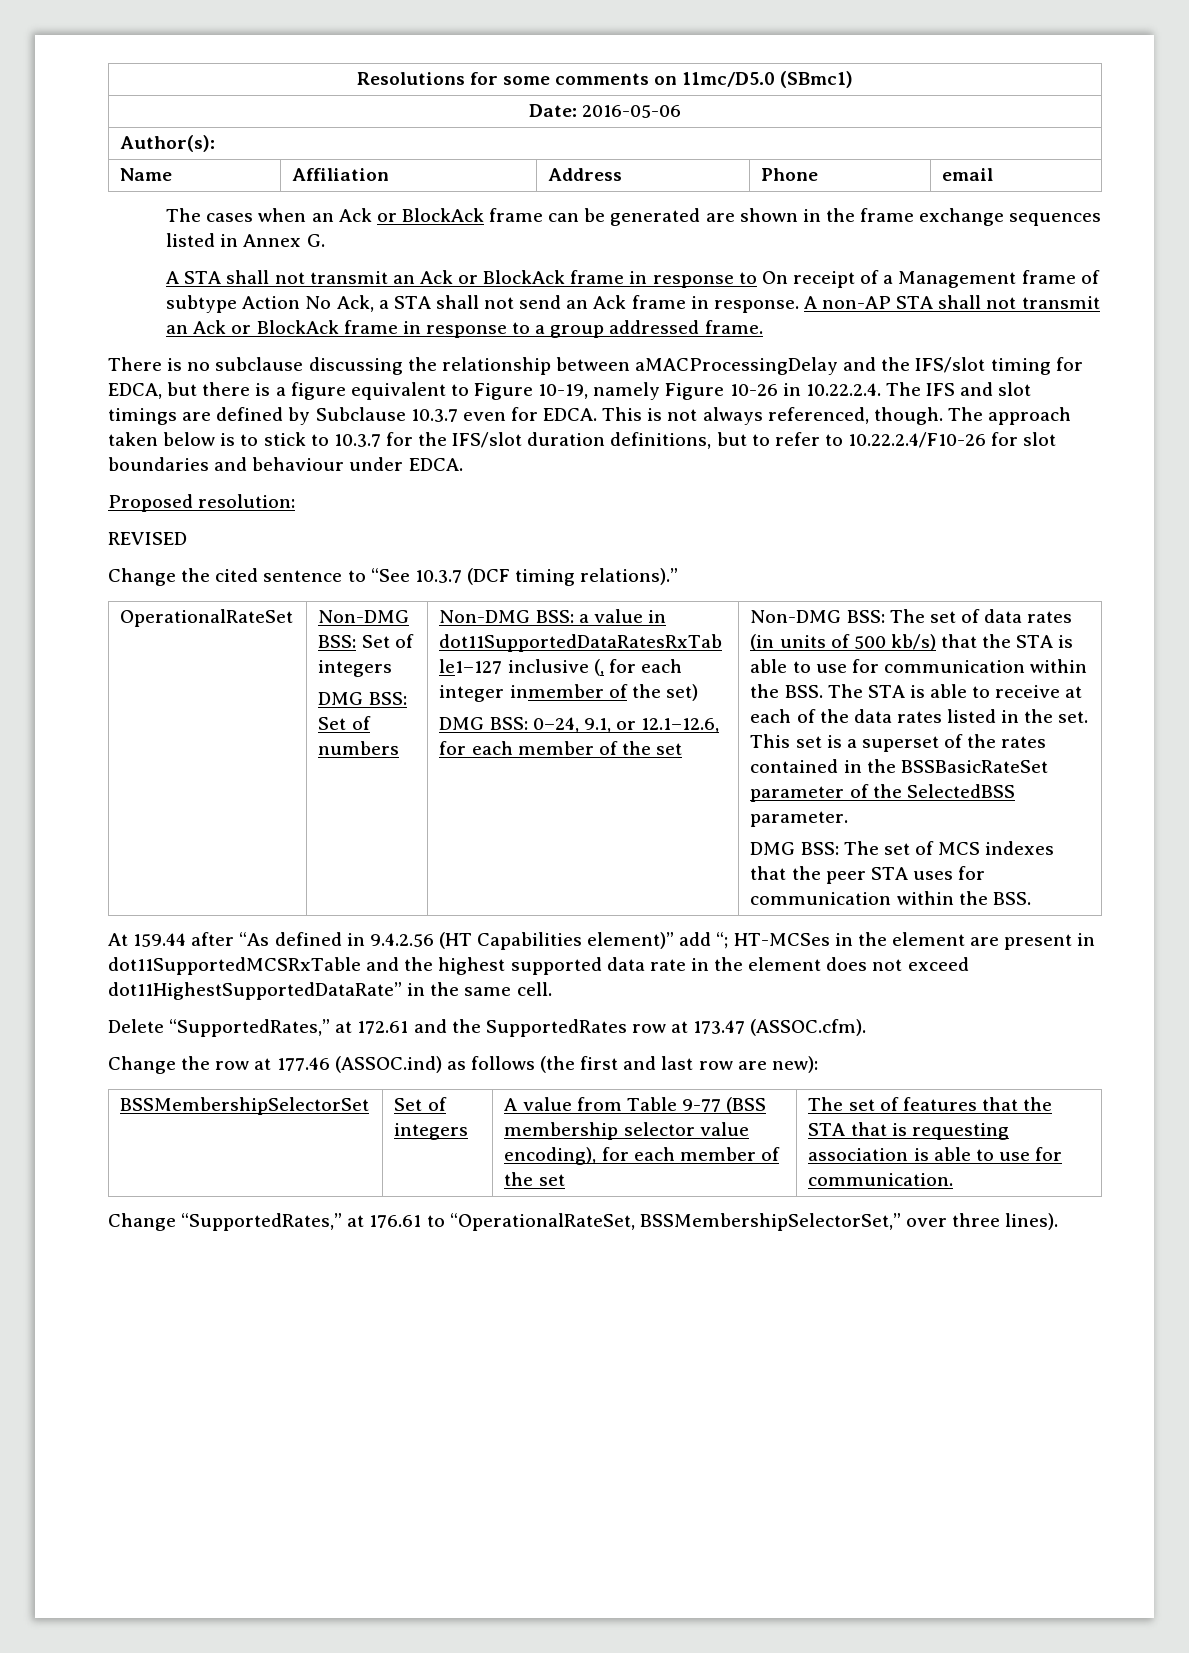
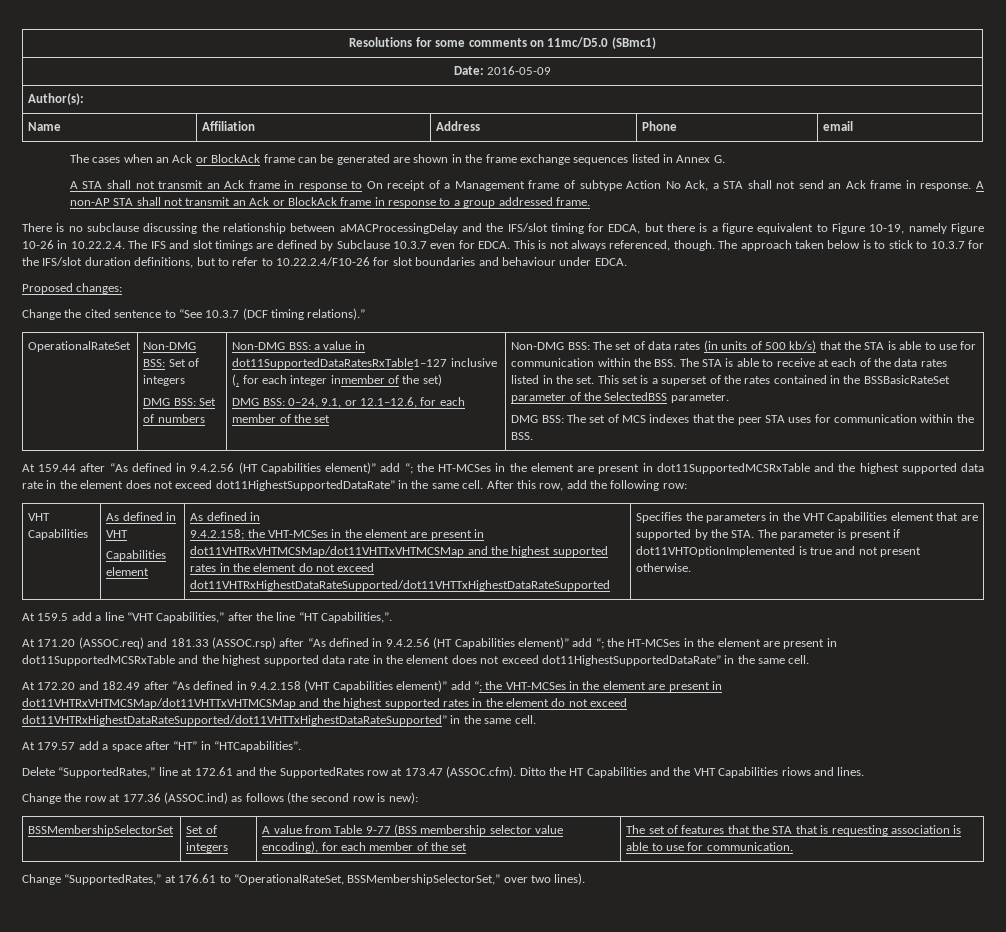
- Date: 2016-05-06
+ Date: 2016-05-09
- A STA shall not transmit an Ack or BlockAck frame in response to On receipt of a Management frame of subtype Action No Ack, a STA shall not send an Ack frame in response.
+ A STA shall not transmit an Ack frame in response to On receipt of a Management frame of subtype Action No Ack, a STA shall not send an Ack frame in response.
- Proposed resolution:
- REVISED
+ Proposed changes:
- At 159.44 after “As defined in 9.4.2.56 (HT Capabilities element)” add “; HT-MCSes in the element are present in dot11SupportedMCSRxTable and the highest supported data rate in the element does not exceed dot11HighestSupportedDataRate” in the same cell.
+ At 159.44 after “As defined in 9.4.2.56 (HT Capabilities element)” add “; the HT-MCSes in the element are present in dot11SupportedMCSRxTable and the highest supported data rate in the element does not exceed dot11HighestSupportedDataRate” in the same cell. After this row, add the following row:
+ VHT Capabilities | As defined in VHT
+ Capabilities element | As defined in
+ 9.4.2.158; the VHT-MCSes in the element are present in dot11VHTRxVHTMCSMap/dot11VHTTxVHTMCSMap and the highest supported rates in the element do not exceed dot11VHTRxHighestDataRateSupported/dot11VHTTxHighestDataRateSupported | Specifies the parameters in the VHT Capabilities element that are supported by the STA. The parameter is present if dot11VHTOptionImplemented is true and not present otherwise.
+ At 159.5 add a line “VHT Capabilities,” after the line “HT Capabilities,”.
+ At 171.20 (ASSOC.req) and 181.33 (ASSOC.rsp) after “As defined in 9.4.2.56 (HT Capabilities element)” add “; the HT-MCSes in the element are present in dot11SupportedMCSRxTable and the highest supported data rate in the element does not exceed dot11HighestSupportedDataRate” in the same cell.
+ At 172.20 and 182.49 after “As defined in 9.4.2.158 (VHT Capabilities element)” add “; the VHT-MCSes in the element are present in dot11VHTRxVHTMCSMap/dot11VHTTxVHTMCSMap and the highest supported rates in the element do not exceed dot11VHTRxHighestDataRateSupported/dot11VHTTxHighestDataRateSupported” in the same cell.
+ At 179.57 add a space after “HT” in “HTCapabilities”.
- Delete “SupportedRates,” at 172.61 and the SupportedRates row at 173.47 (ASSOC.cfm).
+ Delete “SupportedRates,” line at 172.61 and the SupportedRates row at 173.47 (ASSOC.cfm). Ditto the HT Capabilities and the VHT Capabilities riows and lines.
- Change the row at 177.46 (ASSOC.ind) as follows (the first and last row are new):
+ Change the row at 177.36 (ASSOC.ind) as follows (the second row is new):
- Change “SupportedRates,” at 176.61 to “OperationalRateSet, BSSMembershipSelectorSet,” over three lines).
+ Change “SupportedRates,” at 176.61 to “OperationalRateSet, BSSMembershipSelectorSet,” over two lines).

